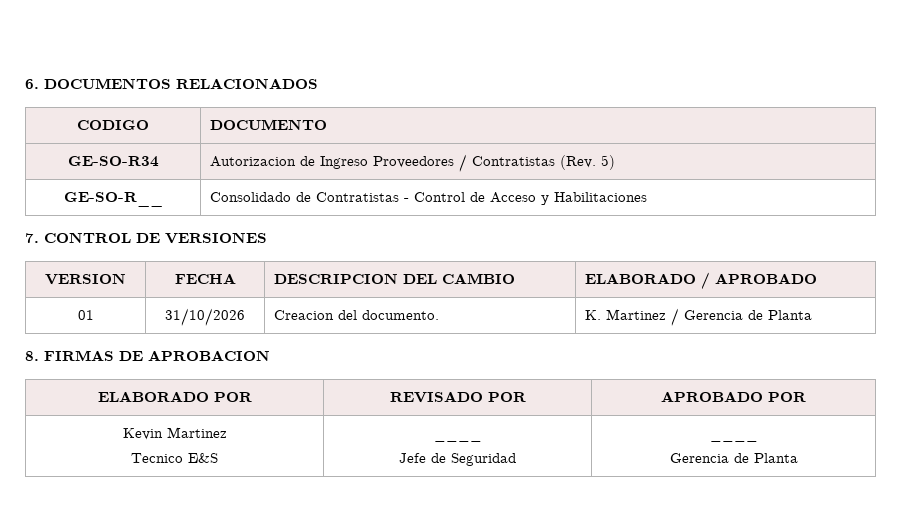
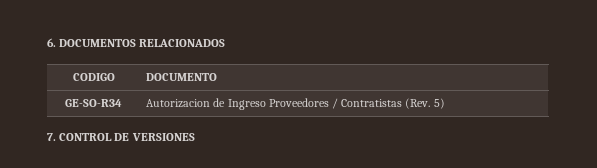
- GE-SO-R__ | Consolidado de Contratistas - Control de Acceso y Habilitaciones
  7. CONTROL DE VERSIONES
- VERSION | FECHA | DESCRIPCION DEL CAMBIO | ELABORADO / APROBADO
- 01 | 31/10/2026 | Creacion del documento. | K. Martinez / Gerencia de Planta
- 8. FIRMAS DE APROBACION
- ELABORADO POR | REVISADO POR | APROBADO POR
- Kevin Martinez
- Tecnico E&S | ____
- Jefe de Seguridad | ____
- Gerencia de Planta

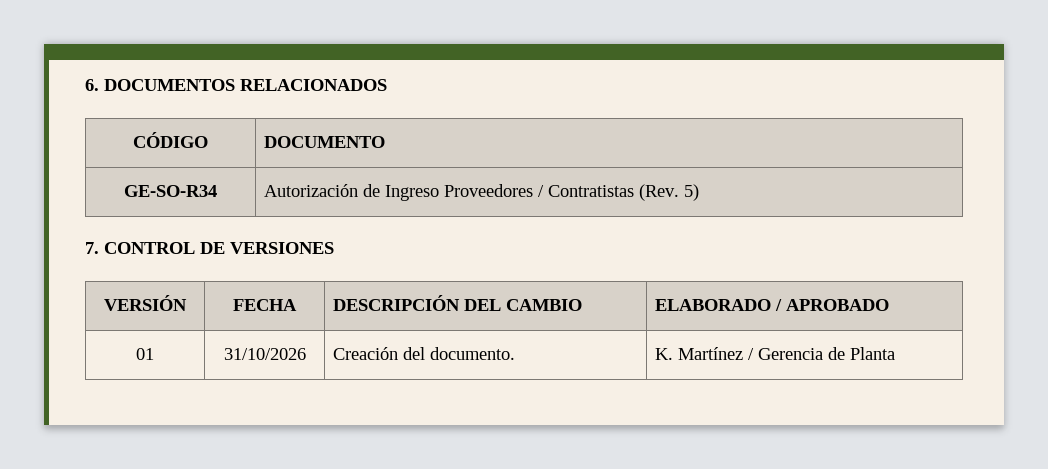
- CODIGO | DOCUMENTO
+ CÓDIGO | DOCUMENTO
- GE-SO-R34 | Autorizacion de Ingreso Proveedores / Contratistas (Rev. 5)
+ GE-SO-R34 | Autorización de Ingreso Proveedores / Contratistas (Rev. 5)
+ VERSIÓN | FECHA | DESCRIPCIÓN DEL CAMBIO | ELABORADO / APROBADO
+ 01 | 31/10/2026 | Creación del documento. | K. Martínez / Gerencia de Planta

